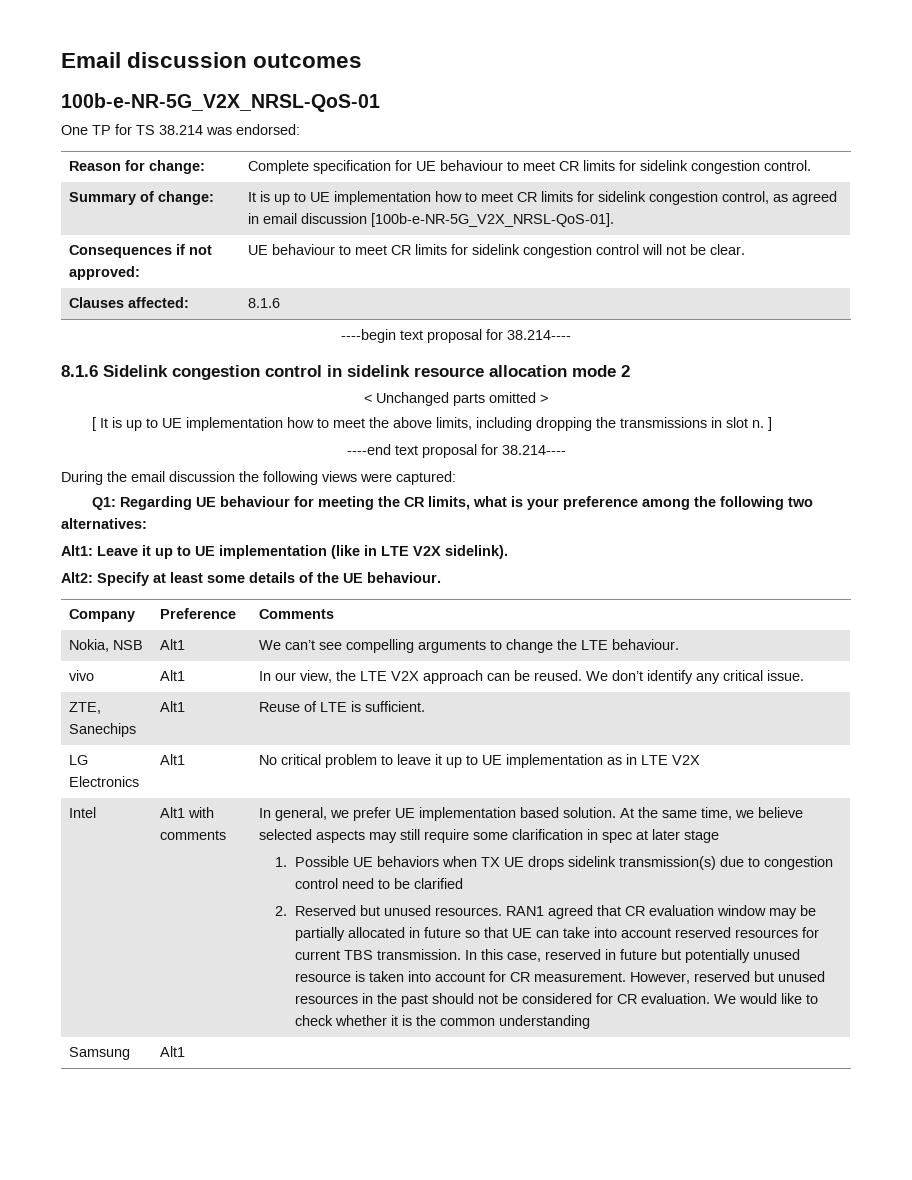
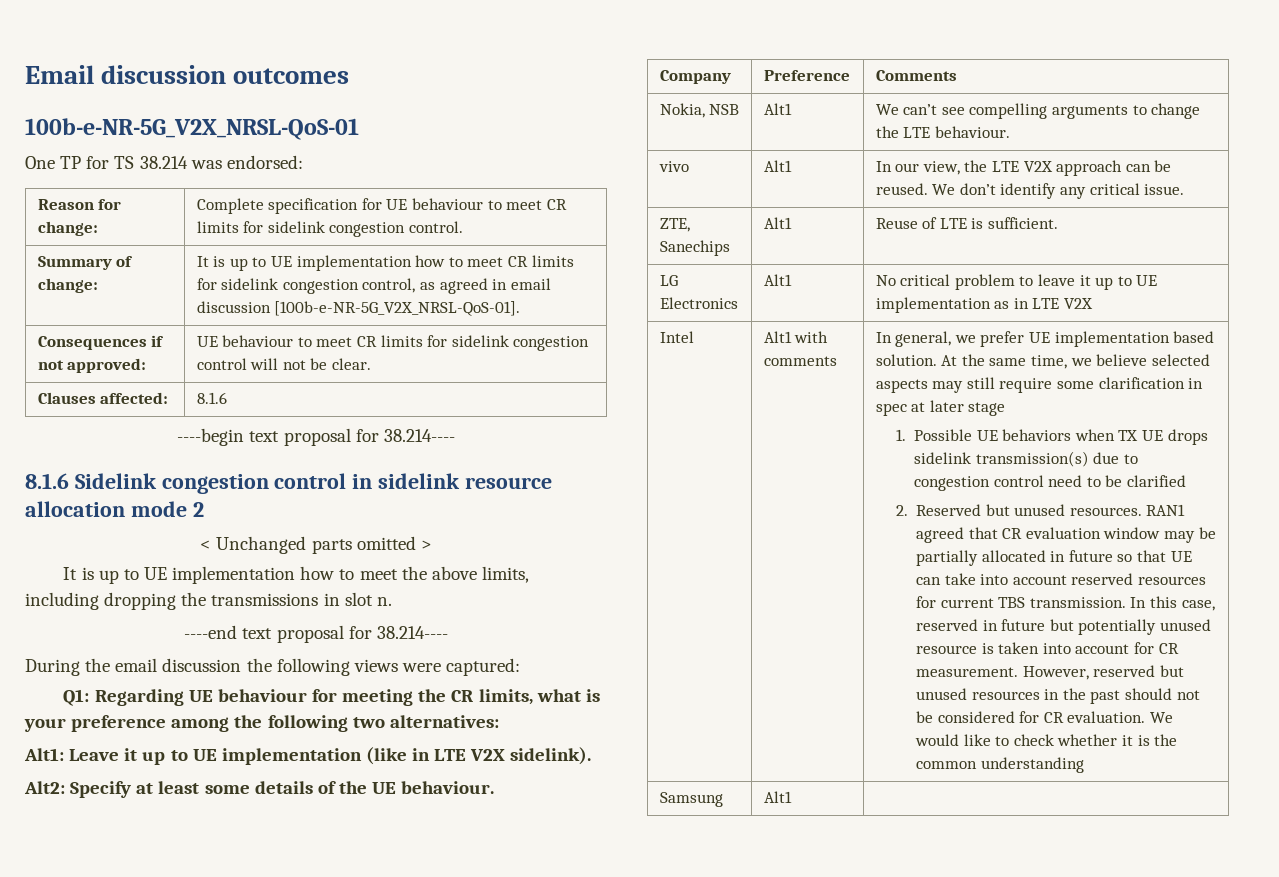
- [ It is up to UE implementation how to meet the above limits, including dropping the transmissions in slot n. ]
+ It is up to UE implementation how to meet the above limits, including dropping the transmissions in slot n.

